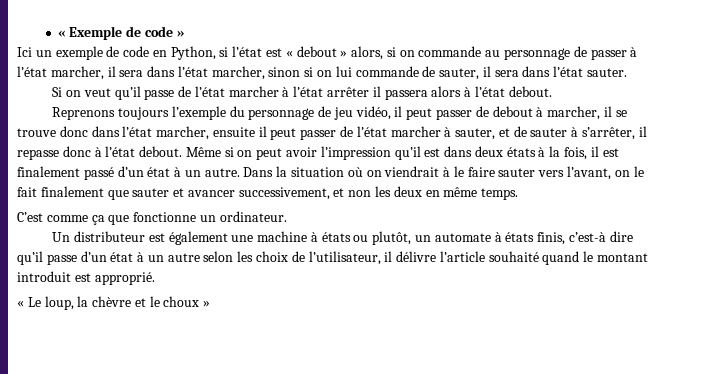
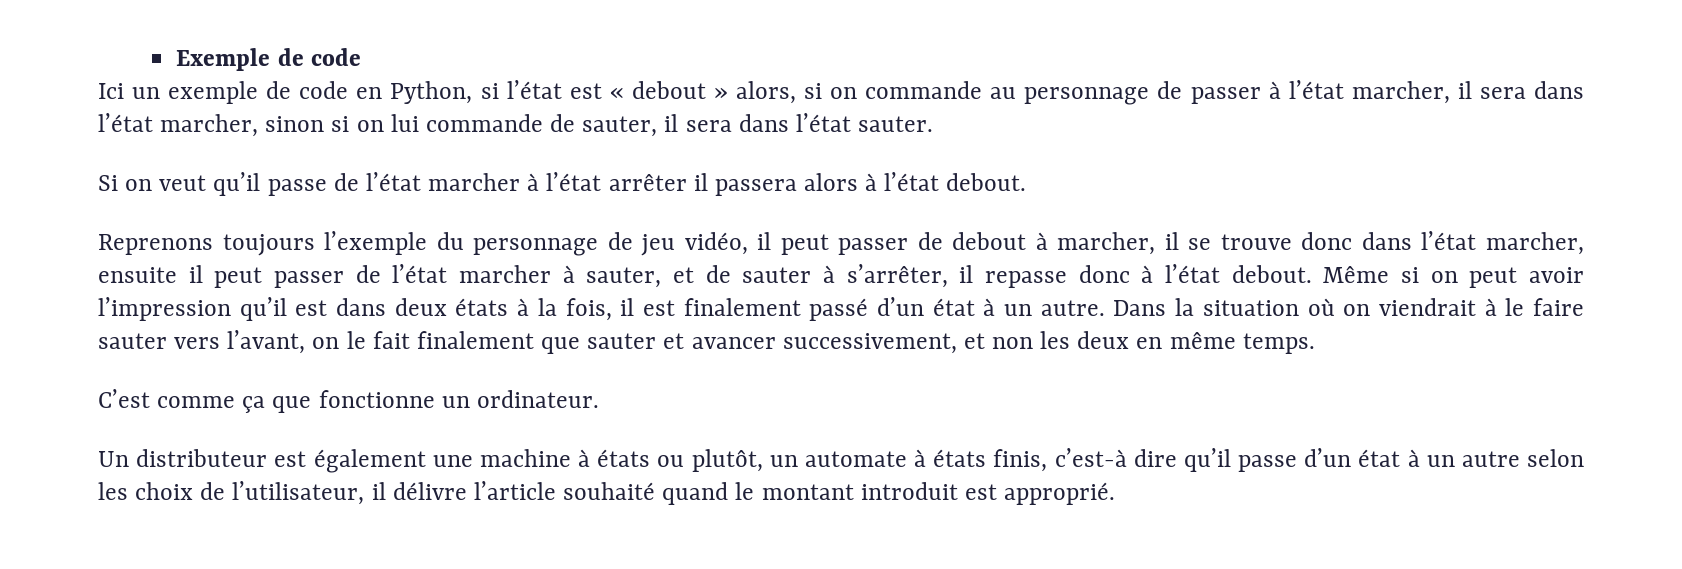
- « Exemple de code »
+ Exemple de code
- « Le loup, la chèvre et le choux »

